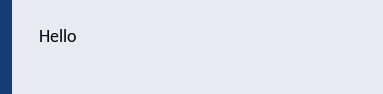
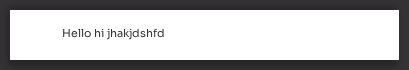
- Hello
+ Hello hi jhakjdshfd

